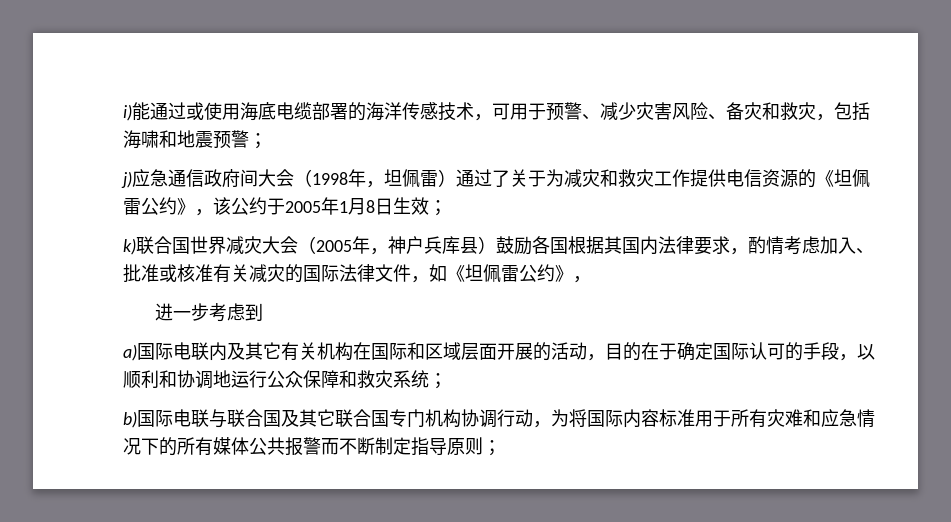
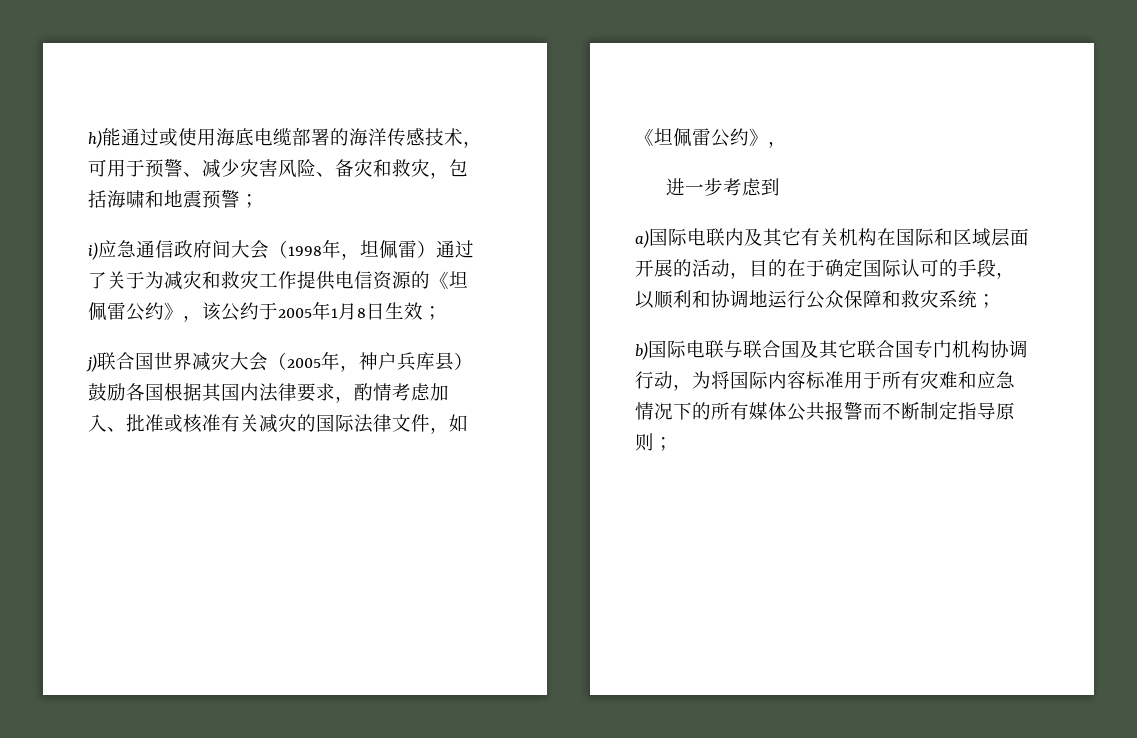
- i)能通过或使用海底电缆部署的海洋传感技术，可用于预警、减少灾害风险、备灾和救灾，包括海啸和地震预警；
+ h)能通过或使用海底电缆部署的海洋传感技术，可用于预警、减少灾害风险、备灾和救灾，包括海啸和地震预警；
- j)应急通信政府间大会（1998年，坦佩雷）通过了关于为减灾和救灾工作提供电信资源的《坦佩雷公约》，该公约于2005年1月8日生效；
+ i)应急通信政府间大会（1998年，坦佩雷）通过了关于为减灾和救灾工作提供电信资源的《坦佩雷公约》，该公约于2005年1月8日生效；
- k)联合国世界减灾大会（2005年，神户兵库县）鼓励各国根据其国内法律要求，酌情考虑加入、批准或核准有关减灾的国际法律文件，如《坦佩雷公约》，
+ j)联合国世界减灾大会（2005年，神户兵库县）鼓励各国根据其国内法律要求，酌情考虑加入、批准或核准有关减灾的国际法律文件，如《坦佩雷公约》，

